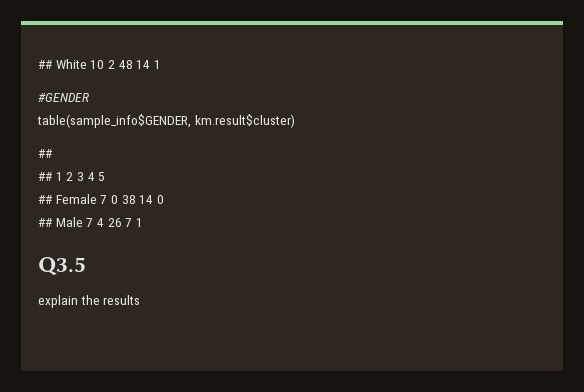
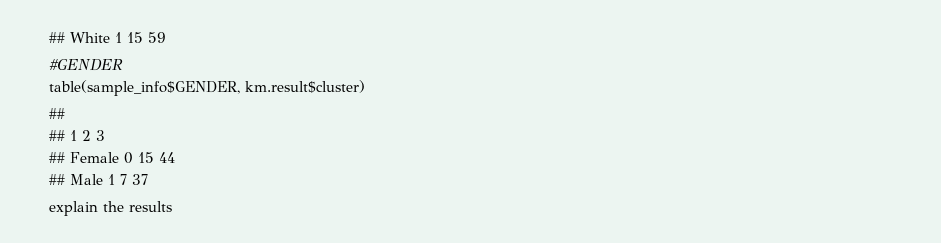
- ## White 10 2 48 14 1
+ ## White 1 15 59
- ## 1 2 3 4 5
+ ## 1 2 3
- ## Female 7 0 38 14 0
- ## Male 7 4 26 7 1
- Q3.5
+ ## Female 0 15 44
+ ## Male 1 7 37

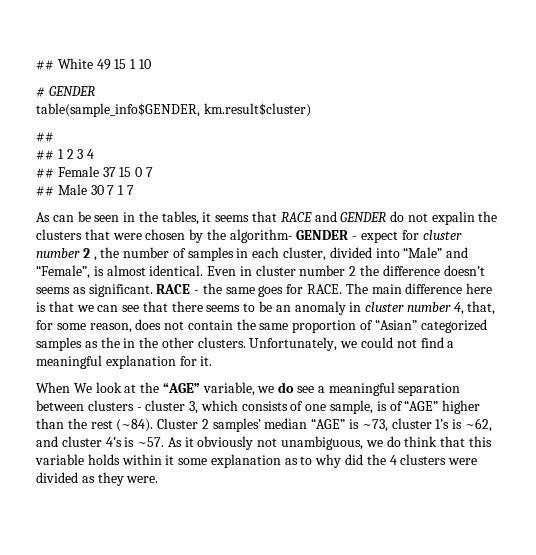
- ## White 1 15 59
- #GENDER
+ ## White 49 15 1 10
+ # GENDER
- ## 1 2 3
+ ## 1 2 3 4
- ## Female 0 15 44
+ ## Female 37 15 0 7
- ## Male 1 7 37
- explain the results
+ ## Male 30 7 1 7
+ As can be seen in the tables, it seems that RACE and GENDER do not expalin the clusters that were chosen by the algorithm- GENDER - expect for cluster number 2 , the number of samples in each cluster, divided into “Male” and “Female”, is almost identical. Even in cluster number 2 the difference doesn’t seems as significant. RACE - the same goes for RACE. The main difference here is that we can see that there seems to be an anomaly in cluster number 4, that, for some reason, does not contain the same proportion of “Asian” categorized samples as the in the other clusters. Unfortunately, we could not find a meaningful explanation for it.
+ When We look at the “AGE” variable, we do see a meaningful separation between clusters - cluster 3, which consists of one sample, is of “AGE” higher than the rest (~84). Cluster 2 samples’ median “AGE” is ~73, cluster 1’s is ~62, and cluster 4’s is ~57. As it obviously not unambiguous, we do think that this variable holds within it some explanation as to why did the 4 clusters were divided as they were.

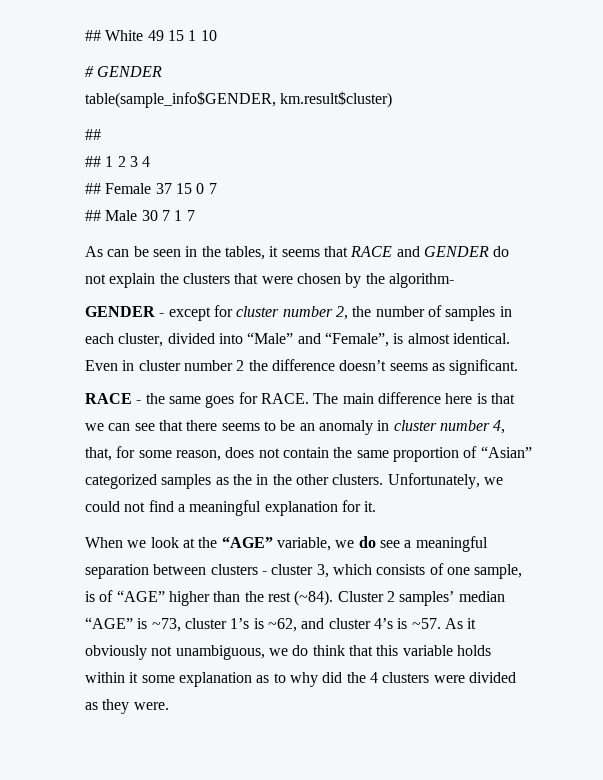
- As can be seen in the tables, it seems that RACE and GENDER do not expalin the clusters that were chosen by the algorithm- GENDER - expect for cluster number 2 , the number of samples in each cluster, divided into “Male” and “Female”, is almost identical.
+ As can be seen in the tables, it seems that RACE and GENDER do not explain the clusters that were chosen by the algorithm-
+ GENDER - except for cluster number 2, the number of samples in each cluster, divided into “Male” and “Female”, is almost identical.
- Even in cluster number 2 the difference doesn’t seems as significant. RACE - the same goes for RACE.
+ Even in cluster number 2 the difference doesn’t seems as significant.
+ RACE - the same goes for RACE.
- When We look at the “AGE” variable, we do see a meaningful separation between clusters - cluster 3, which consists of one sample, is of “AGE” higher than the rest (~84).
+ When we look at the “AGE” variable, we do see a meaningful separation between clusters - cluster 3, which consists of one sample, is of “AGE” higher than the rest (~84).

